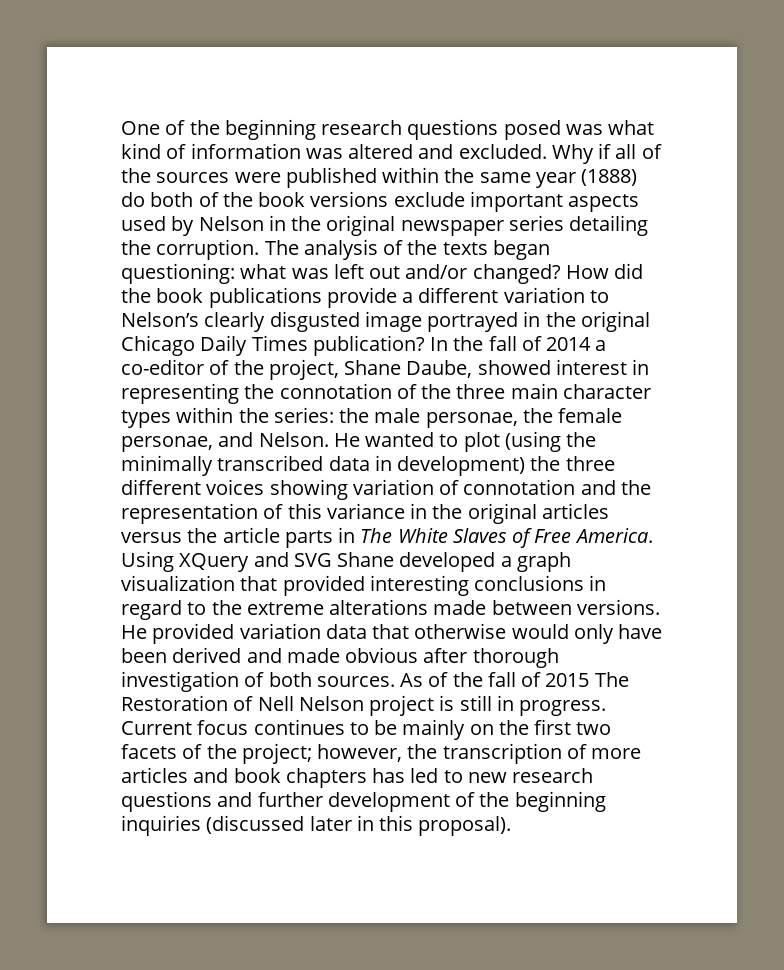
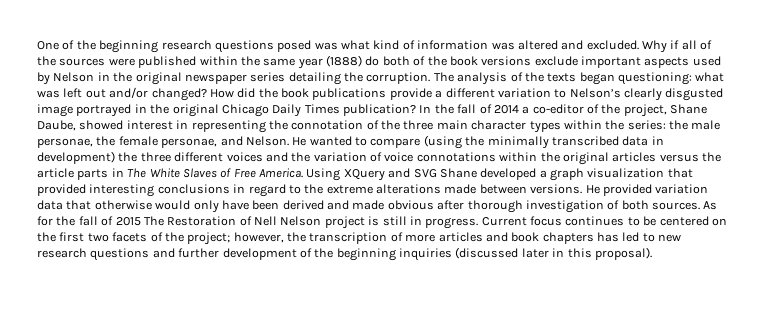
- He wanted to plot (using the minimally transcribed data in development) the three different voices showing variation of connotation and the representation of this variance in the original articles versus the article parts in The White Slaves of Free America.
+ He wanted to compare (using the minimally transcribed data in development) the three different voices and the variation of voice connotations within the original articles versus the article parts in The White Slaves of Free America.
- As of the fall of 2015 The Restoration of Nell Nelson project is still in progress.
+ As for the fall of 2015 The Restoration of Nell Nelson project is still in progress.
- Current focus continues to be mainly on the first two facets of the project; however, the transcription of more articles and book chapters has led to new research questions and further development of the beginning inquiries (discussed later in this proposal).
+ Current focus continues to be centered on the first two facets of the project; however, the transcription of more articles and book chapters has led to new research questions and further development of the beginning inquiries (discussed later in this proposal).

